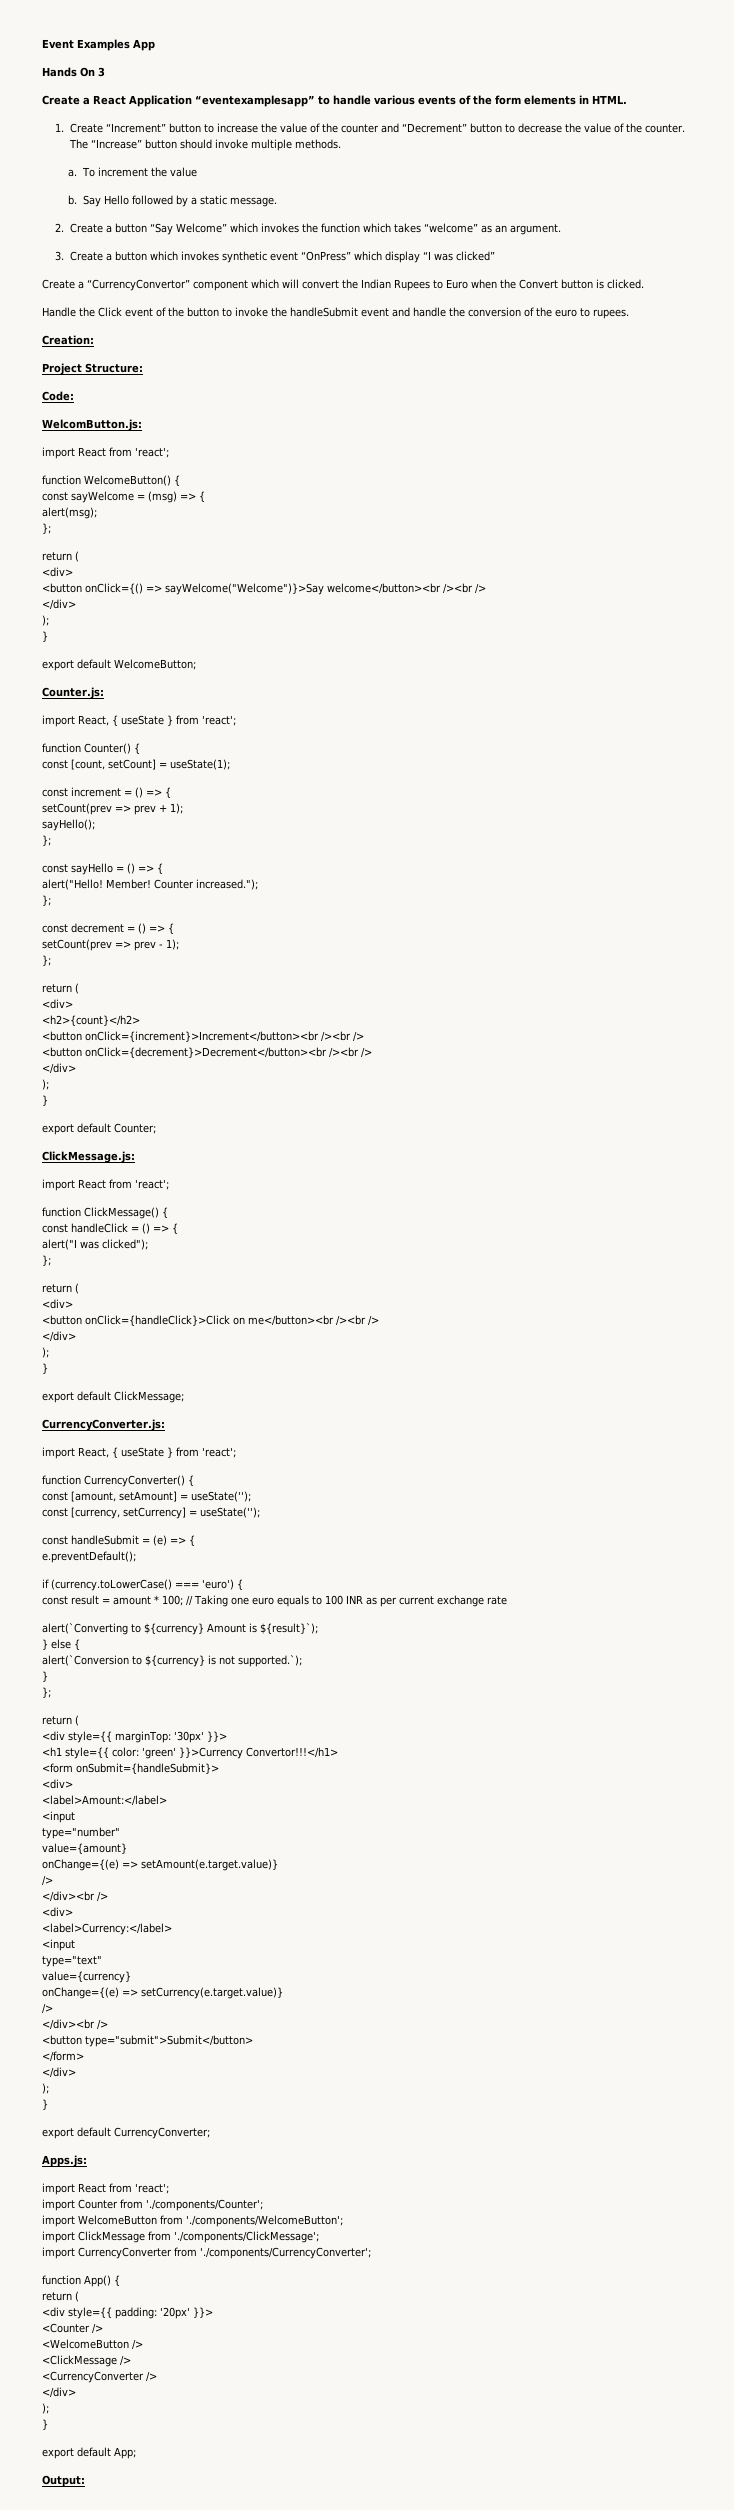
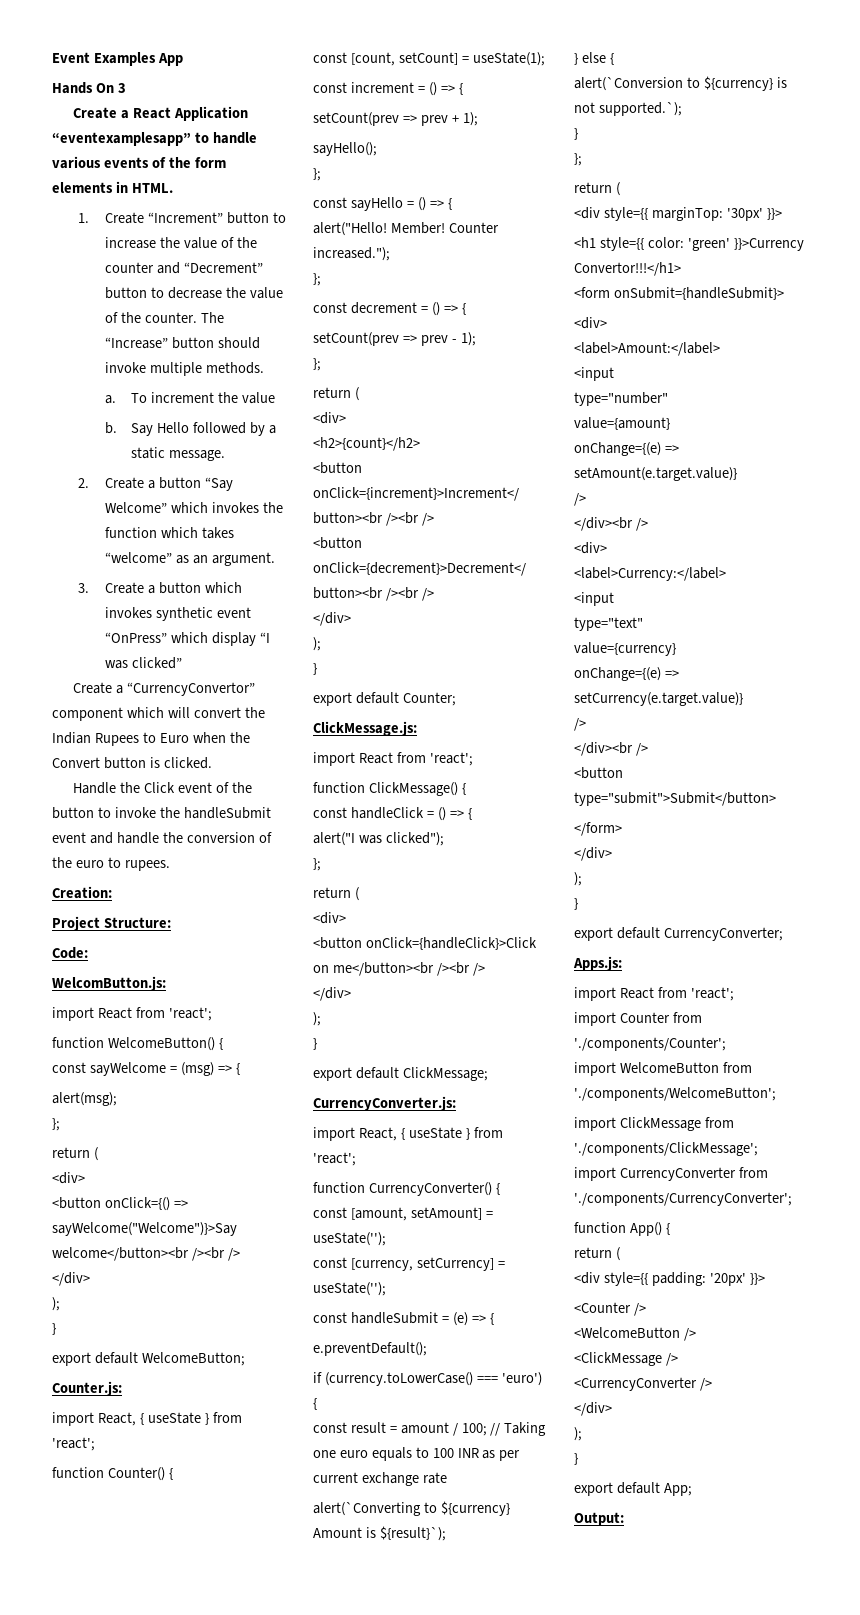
- const result = amount * 100; // Taking one euro equals to 100 INR as per current exchange rate
+ const result = amount / 100; // Taking one euro equals to 100 INR as per current exchange rate

